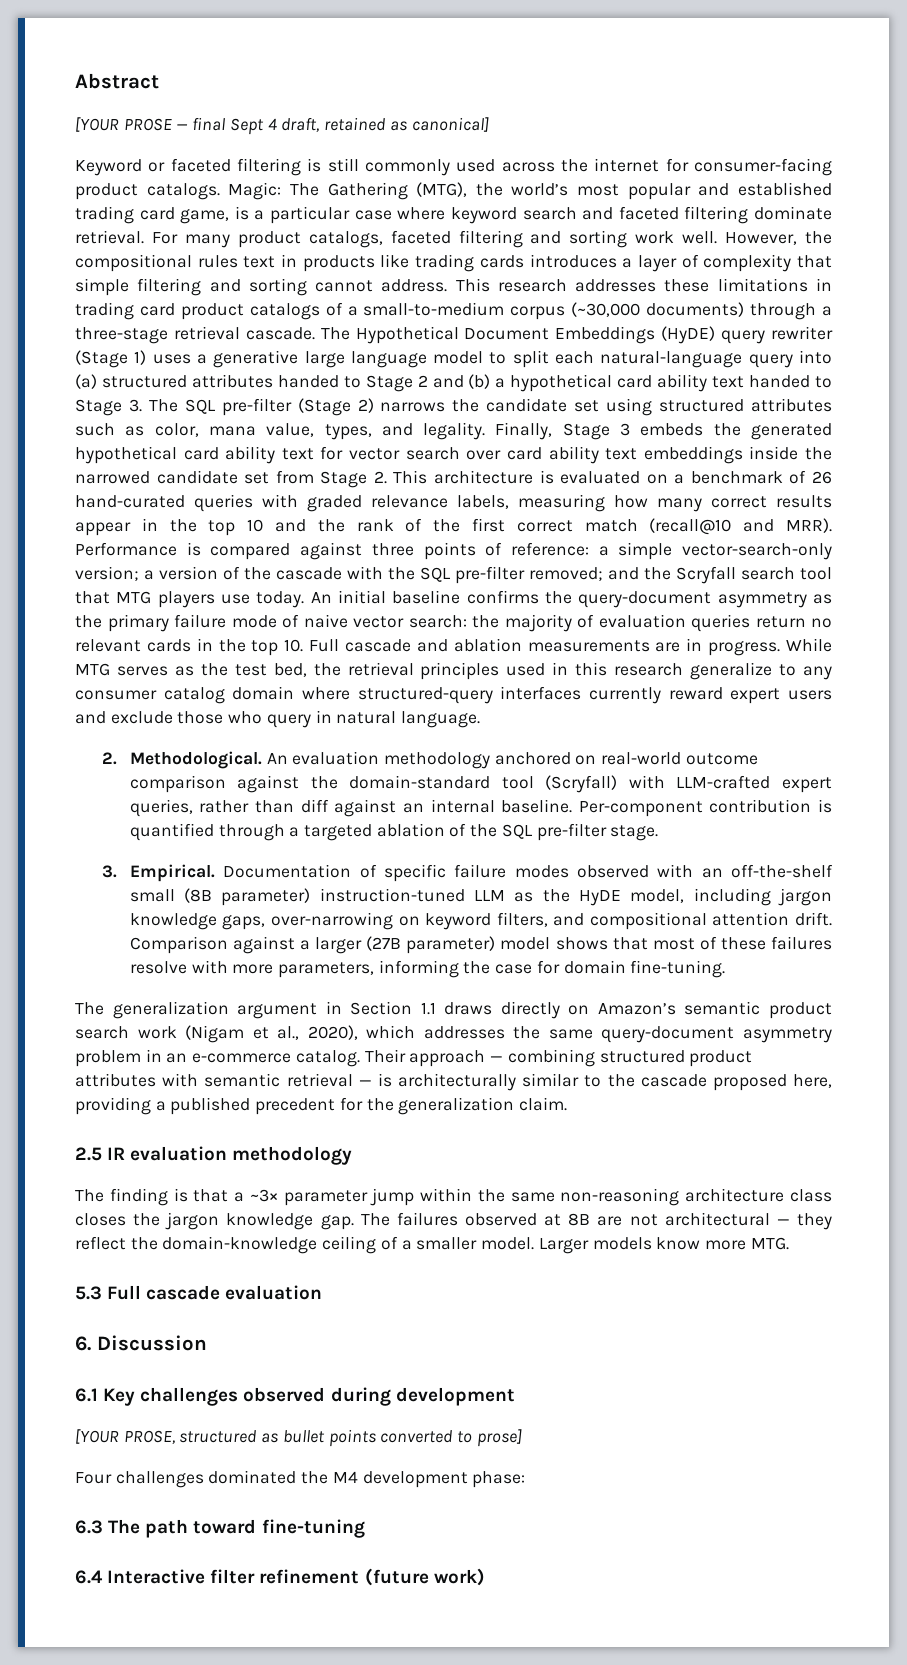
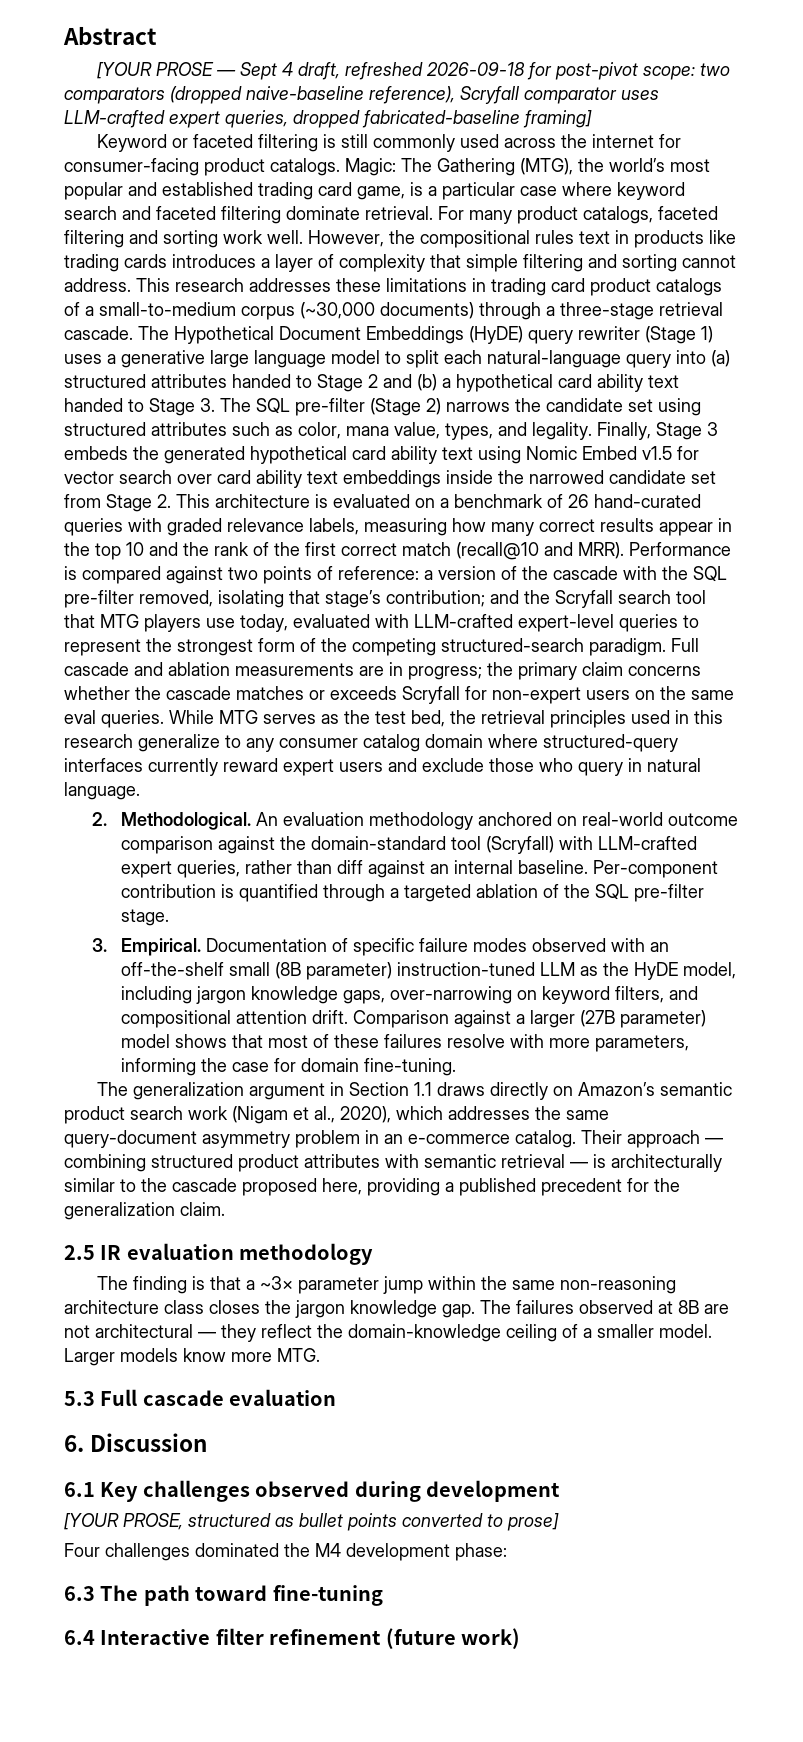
- [YOUR PROSE — final Sept 4 draft, retained as canonical]
+ [YOUR PROSE — Sept 4 draft, refreshed 2026-09-18 for post-pivot scope: two comparators (dropped naive-baseline reference), Scryfall comparator uses LLM-crafted expert queries, dropped fabricated-baseline framing]
- Finally, Stage 3 embeds the generated hypothetical card ability text for vector search over card ability text embeddings inside the narrowed candidate set from Stage 2. This architecture is evaluated on a benchmark of 26 hand-curated queries with graded relevance labels, measuring how many correct results appear in the top 10 and the rank of the first correct match (recall@10 and MRR).
+ Finally, Stage 3 embeds the generated hypothetical card ability text using Nomic Embed v1.5 for vector search over card ability text embeddings inside the narrowed candidate set from Stage 2. This architecture is evaluated on a benchmark of 26 hand-curated queries with graded relevance labels, measuring how many correct results appear in the top 10 and the rank of the first correct match (recall@10 and MRR).
- Performance is compared against three points of reference: a simple vector-search-only version; a version of the cascade with the SQL pre-filter removed; and the Scryfall search tool that MTG players use today. An initial baseline confirms the query-document asymmetry as the primary failure mode of naive vector search: the majority of evaluation queries return no relevant cards in the top 10. Full cascade and ablation measurements are in progress.
+ Performance is compared against two points of reference: a version of the cascade with the SQL pre-filter removed, isolating that stage’s contribution; and the Scryfall search tool that MTG players use today, evaluated with LLM-crafted expert-level queries to represent the strongest form of the competing structured-search paradigm. Full cascade and ablation measurements are in progress; the primary claim concerns whether the cascade matches or exceeds Scryfall for non-expert users on the same eval queries.

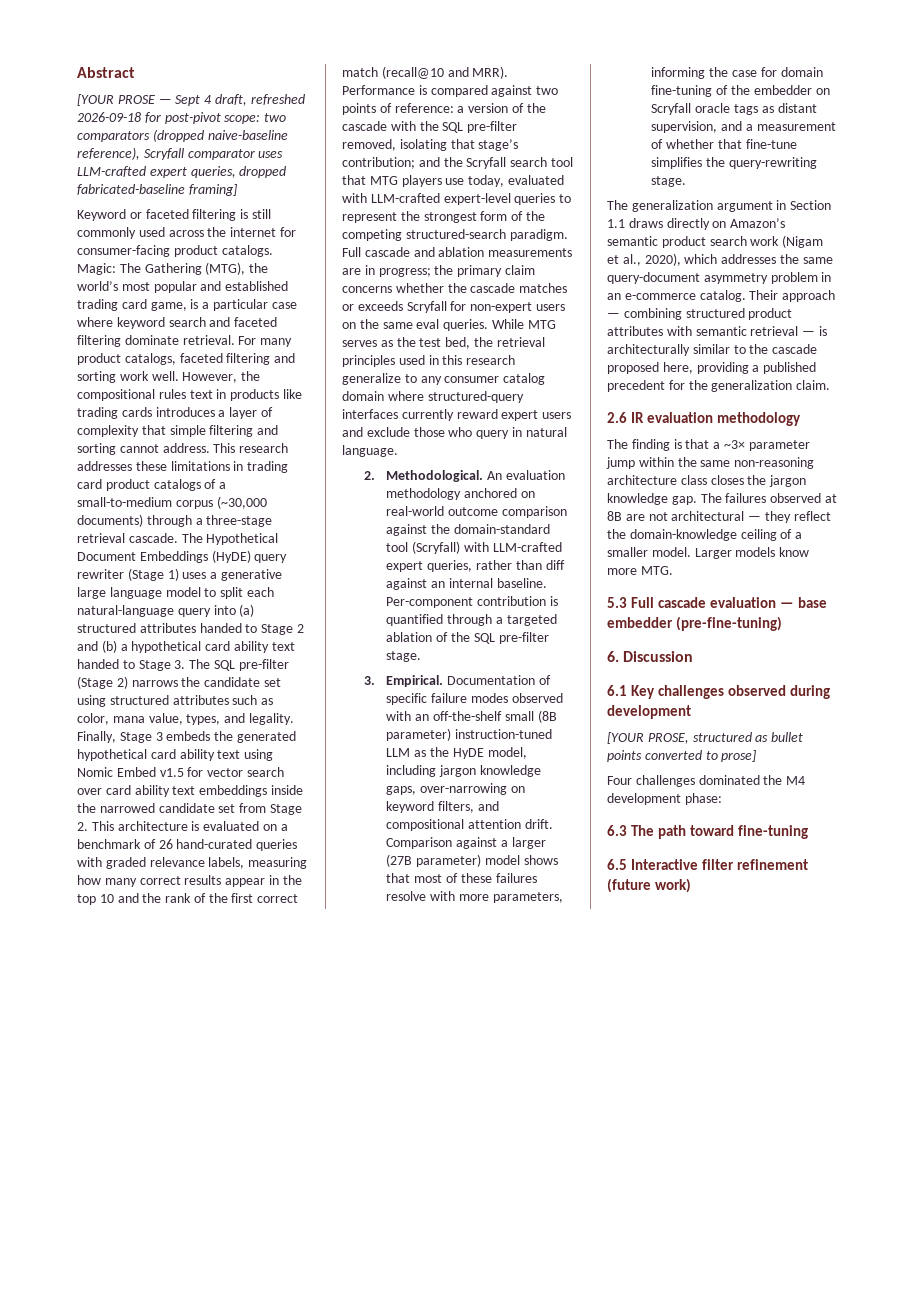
- Comparison against a larger (27B parameter) model shows that most of these failures resolve with more parameters, informing the case for domain fine-tuning.
+ Comparison against a larger (27B parameter) model shows that most of these failures resolve with more parameters, informing the case for domain fine-tuning of the embedder on Scryfall oracle tags as distant supervision, and a measurement of whether that fine-tune simplifies the query-rewriting stage.
- 2.5 IR evaluation methodology
+ 2.6 IR evaluation methodology
- 5.3 Full cascade evaluation
+ 5.3 Full cascade evaluation — base embedder (pre-fine-tuning)
- 6.4 Interactive filter refinement (future work)
+ 6.5 Interactive filter refinement (future work)

